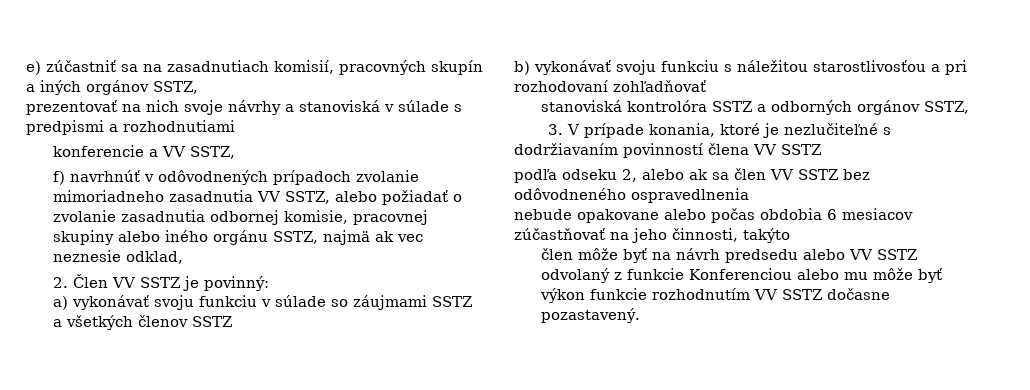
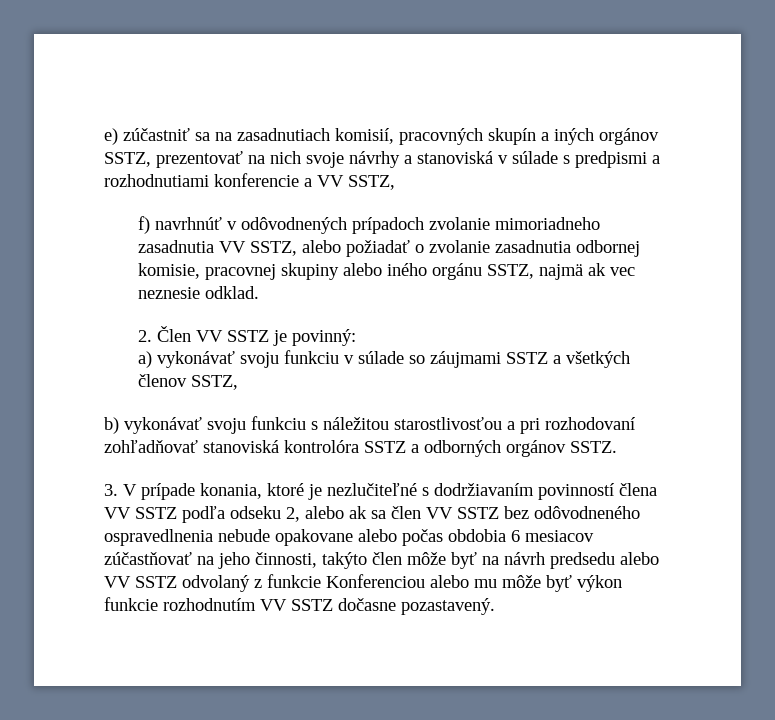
- e) zúčastniť sa na zasadnutiach komisií, pracovných skupín a iných orgánov SSTZ,
- prezentovať na nich svoje návrhy a stanoviská v súlade s predpismi a rozhodnutiami
- konferencie a VV SSTZ,
+ e) zúčastniť sa na zasadnutiach komisií, pracovných skupín a iných orgánov SSTZ, prezentovať na nich svoje návrhy a stanoviská v súlade s predpismi a rozhodnutiami konferencie a VV SSTZ,
- f) navrhnúť v odôvodnených prípadoch zvolanie mimoriadneho zasadnutia VV SSTZ, alebo požiadať o zvolanie zasadnutia odbornej komisie, pracovnej skupiny alebo iného orgánu SSTZ, najmä ak vec neznesie odklad,
+ f) navrhnúť v odôvodnených prípadoch zvolanie mimoriadneho zasadnutia VV SSTZ, alebo požiadať o zvolanie zasadnutia odbornej komisie, pracovnej skupiny alebo iného orgánu SSTZ, najmä ak vec neznesie odklad.
- a) vykonávať svoju funkciu v súlade so záujmami SSTZ a všetkých členov SSTZ
+ a) vykonávať svoju funkciu v súlade so záujmami SSTZ a všetkých členov SSTZ,
- b) vykonávať svoju funkciu s náležitou starostlivosťou a pri rozhodovaní zohľadňovať
- stanoviská kontrolóra SSTZ a odborných orgánov SSTZ,
+ b) vykonávať svoju funkciu s náležitou starostlivosťou a pri rozhodovaní zohľadňovať stanoviská kontrolóra SSTZ a odborných orgánov SSTZ.
- 3. V prípade konania, ktoré je nezlučiteľné s dodržiavaním povinností člena VV SSTZ
- podľa odseku 2, alebo ak sa člen VV SSTZ bez odôvodneného ospravedlnenia
- nebude opakovane alebo počas obdobia 6 mesiacov zúčastňovať na jeho činnosti, takýto
- člen môže byť na návrh predsedu alebo VV SSTZ odvolaný z funkcie Konferenciou alebo mu môže byť výkon funkcie rozhodnutím VV SSTZ dočasne pozastavený.
+ 3. V prípade konania, ktoré je nezlučiteľné s dodržiavaním povinností člena VV SSTZ podľa odseku 2, alebo ak sa člen VV SSTZ bez odôvodneného ospravedlnenia nebude opakovane alebo počas obdobia 6 mesiacov zúčastňovať na jeho činnosti, takýto člen môže byť na návrh predsedu alebo VV SSTZ odvolaný z funkcie Konferenciou alebo mu môže byť výkon funkcie rozhodnutím VV SSTZ dočasne pozastavený.

